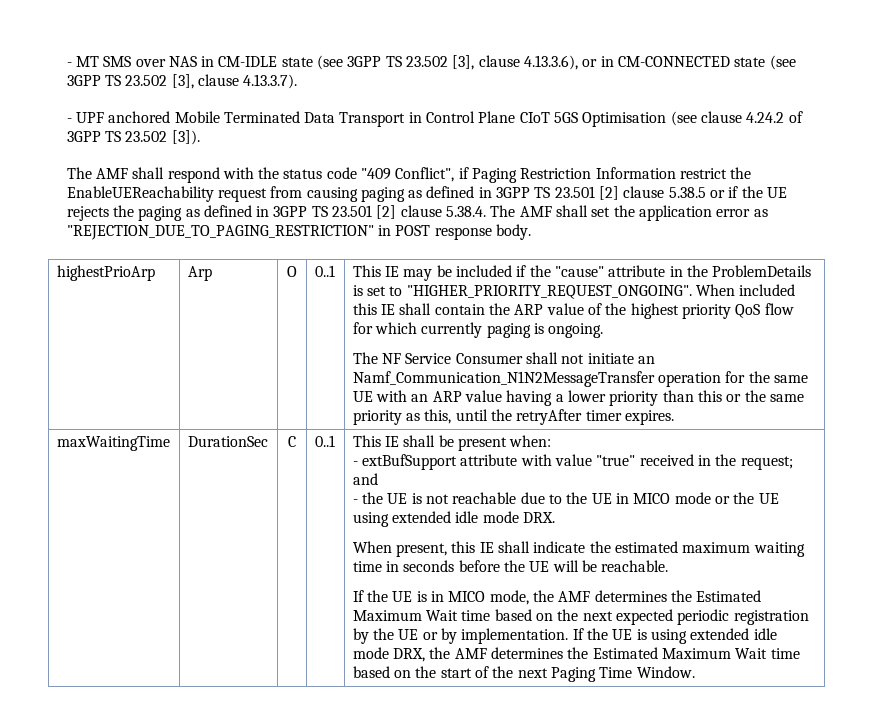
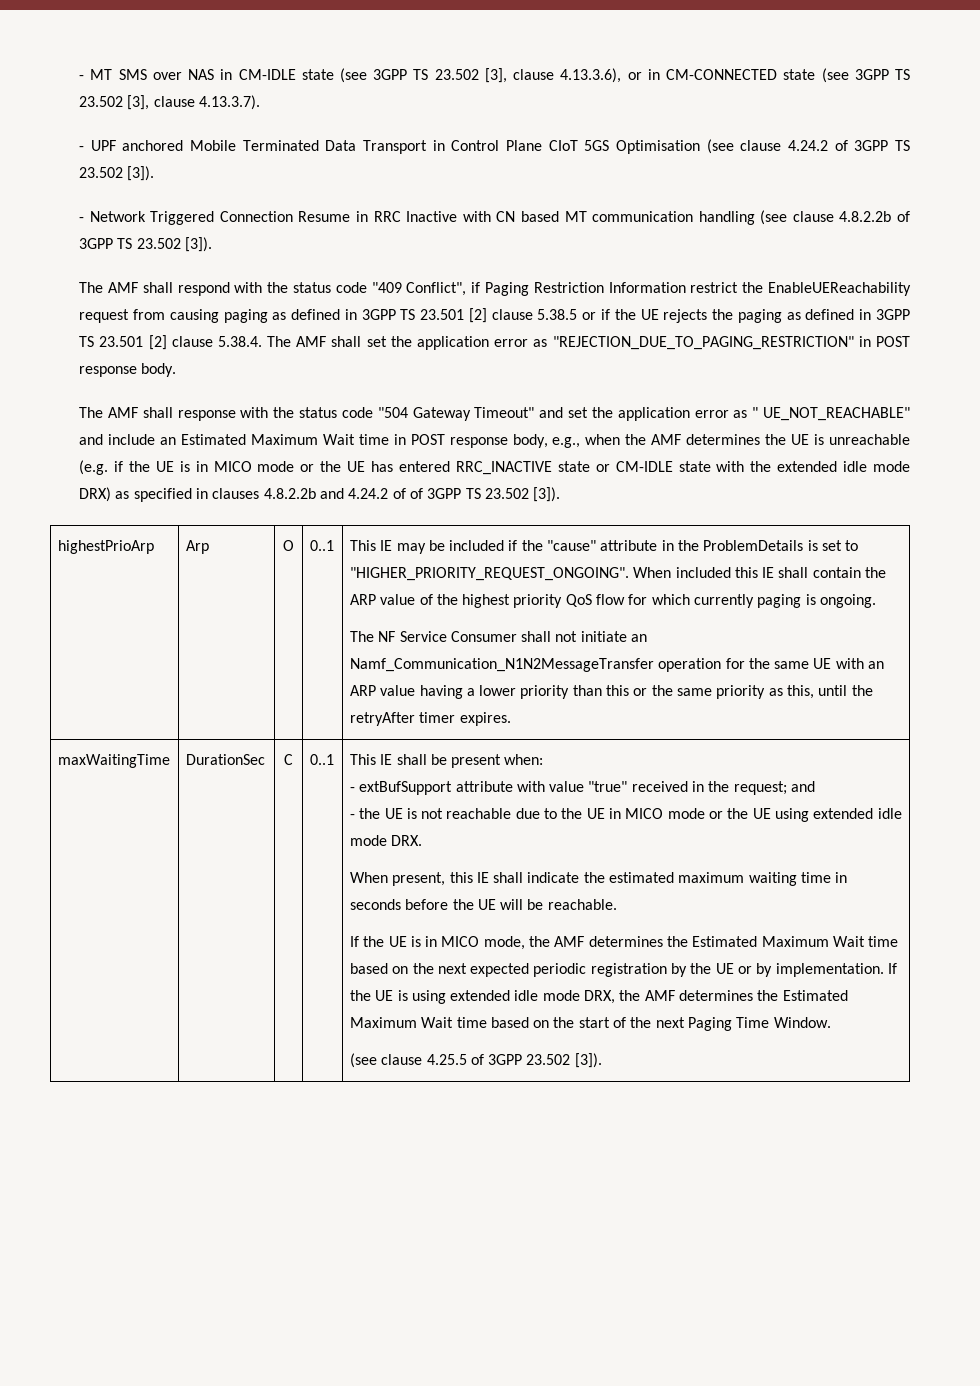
+ - Network Triggered Connection Resume in RRC Inactive with CN based MT communication handling (see clause 4.8.2.2b of 3GPP TS 23.502 [3]).
+ The AMF shall response with the status code "504 Gateway Timeout" and set the application error as " UE_NOT_REACHABLE" and include an Estimated Maximum Wait time in POST response body, e.g., when the AMF determines the UE is unreachable (e.g. if the UE is in MICO mode or the UE has entered RRC_INACTIVE state or CM-IDLE state with the extended idle mode DRX) as specified in clauses 4.8.2.2b and 4.24.2 of of 3GPP TS 23.502 [3]).
+ (see clause 4.25.5 of 3GPP 23.502 [3]).

